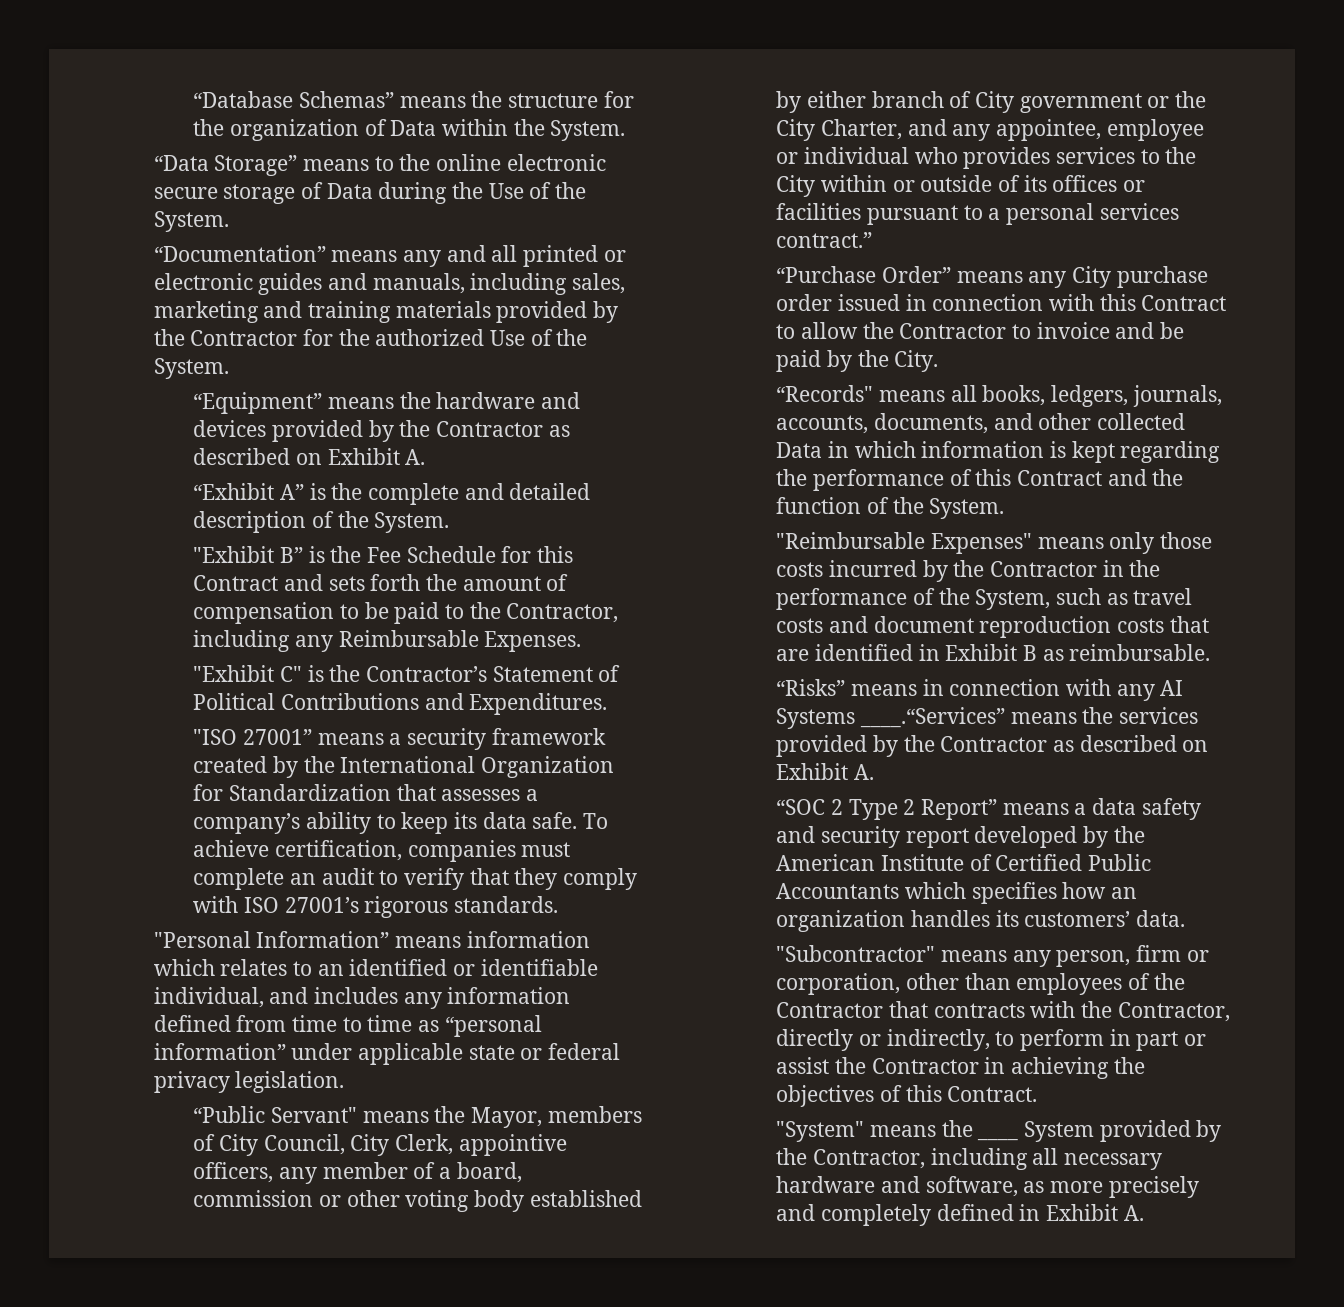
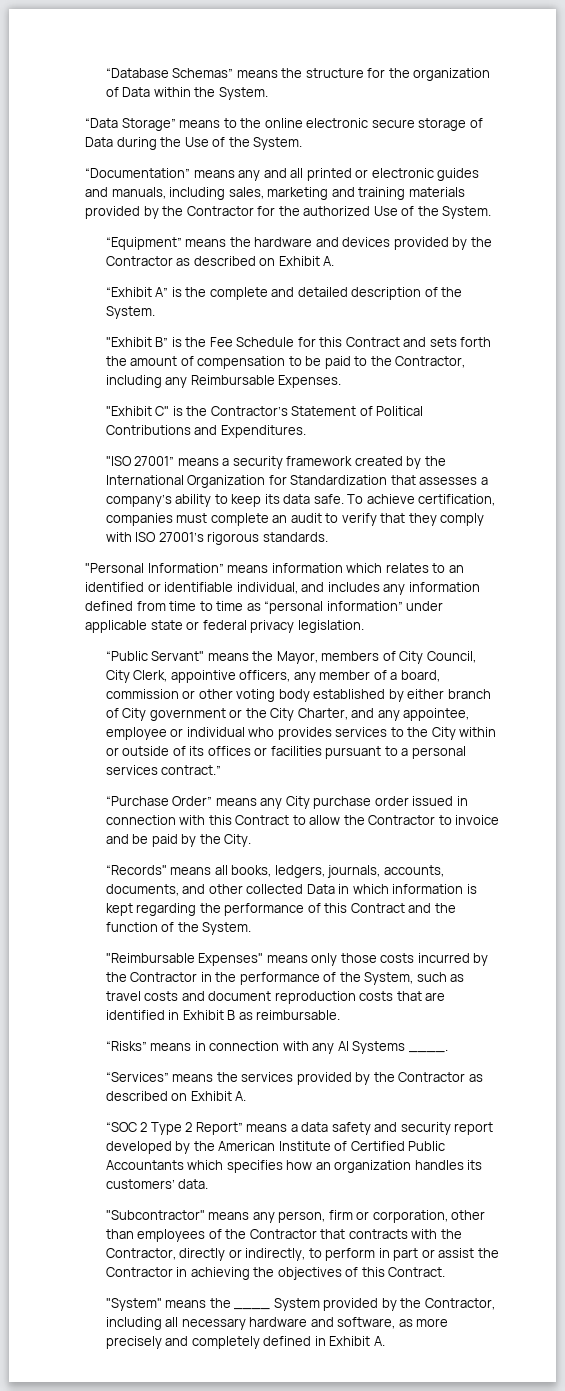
- “Risks” means in connection with any AI Systems ____.“Services” means the services provided by the Contractor as described on Exhibit A.
+ “Risks” means in connection with any AI Systems ____.
+ “Services” means the services provided by the Contractor as described on Exhibit A.

